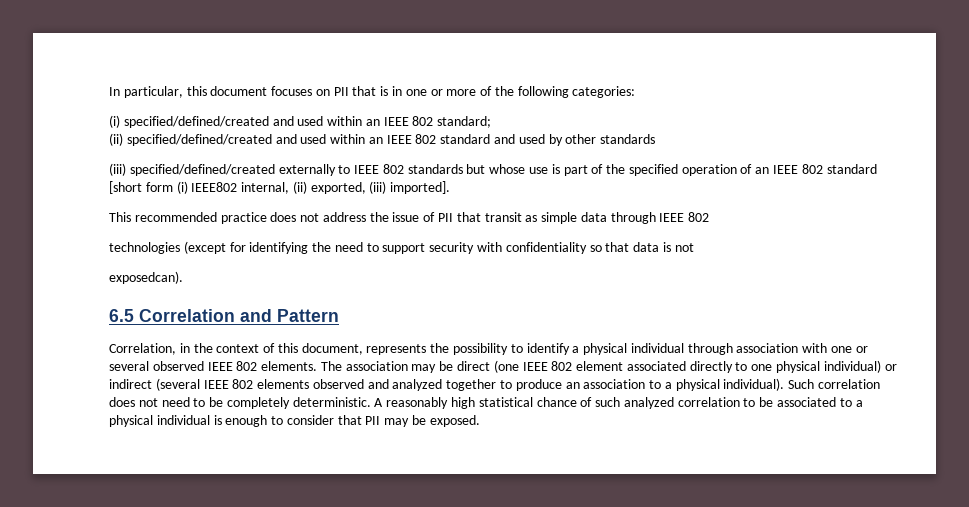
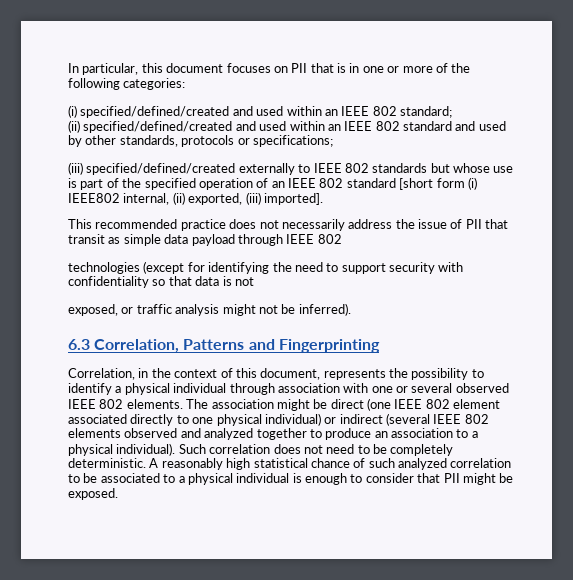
- (ii) specified/defined/created and used within an IEEE 802 standard and used by other standards
+ (ii) specified/defined/created and used within an IEEE 802 standard and used by other standards, protocols or specifications;
- This recommended practice does not address the issue of PII that transit as simple data through IEEE 802
+ This recommended practice does not necessarily address the issue of PII that transit as simple data payload through IEEE 802
- exposedcan).
- 6.5 Correlation and Pattern
+ exposed, or traffic analysis might not be inferred).
+ 6.3 Correlation, Patterns and Fingerprinting
- The association may be direct (one IEEE 802 element associated directly to one physical individual) or indirect (several IEEE 802 elements observed and analyzed together to produce an association to a physical individual).
+ The association might be direct (one IEEE 802 element associated directly to one physical individual) or indirect (several IEEE 802 elements observed and analyzed together to produce an association to a physical individual).
- A reasonably high statistical chance of such analyzed correlation to be associated to a physical individual is enough to consider that PII may be exposed.
+ A reasonably high statistical chance of such analyzed correlation to be associated to a physical individual is enough to consider that PII might be exposed.

